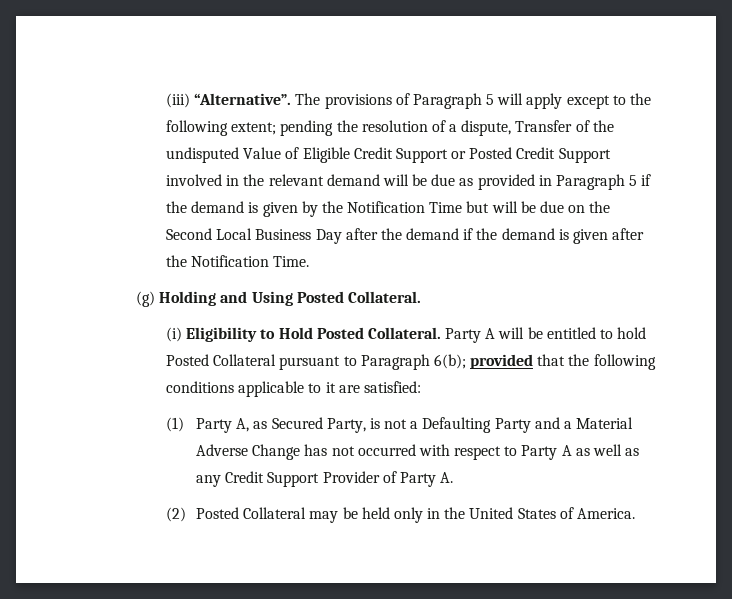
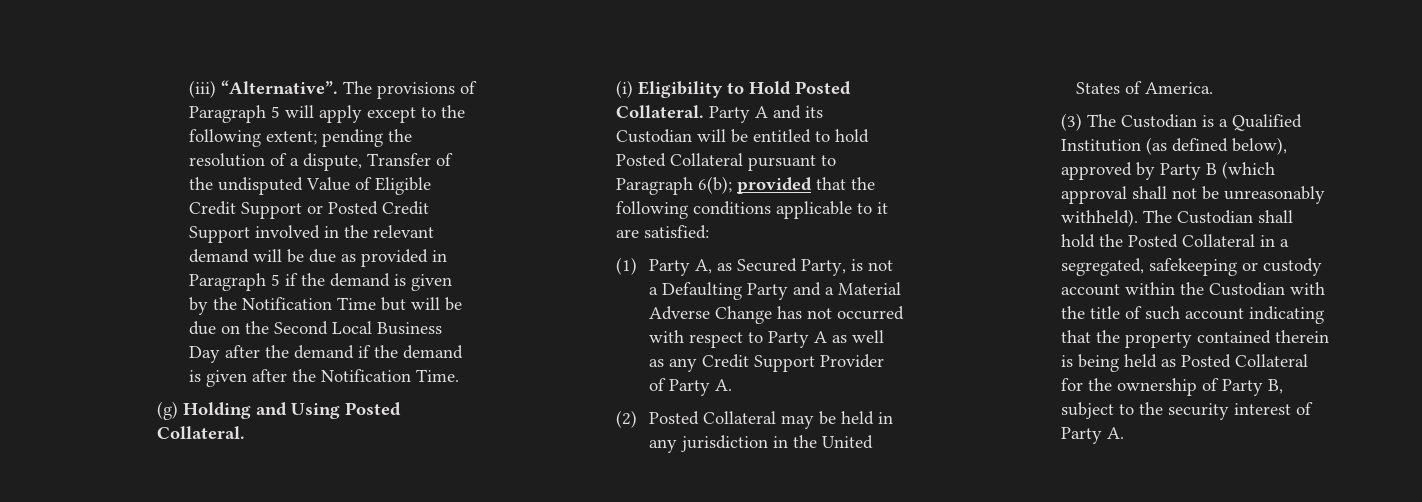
- Party A will be entitled to hold Posted Collateral pursuant to Paragraph 6(b); provided that the following conditions applicable to it are satisfied:
+ Party A and its Custodian will be entitled to hold Posted Collateral pursuant to Paragraph 6(b); provided that the following conditions applicable to it are satisfied:
- (2) Posted Collateral may be held only in the United States of America.
+ (2) Posted Collateral may be held in any jurisdiction in the United States of America.
+ (3) The Custodian is a Qualified Institution (as defined below), approved by Party B (which approval shall not be unreasonably withheld). The Custodian shall hold the Posted Collateral in a segregated, safekeeping or custody account within the Custodian with the title of such account indicating that the property contained therein is being held as Posted Collateral for the ownership of Party B, subject to the security interest of Party A.

